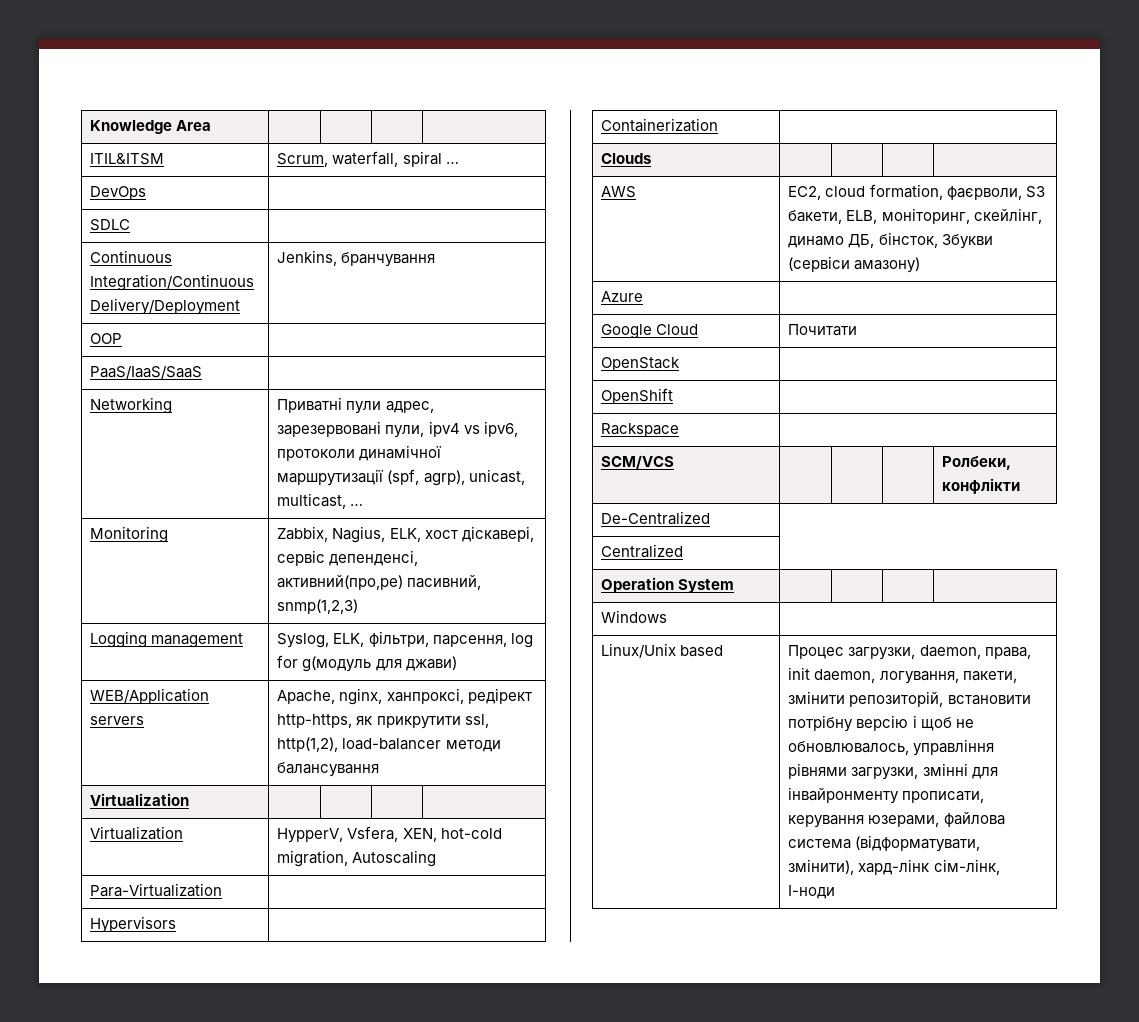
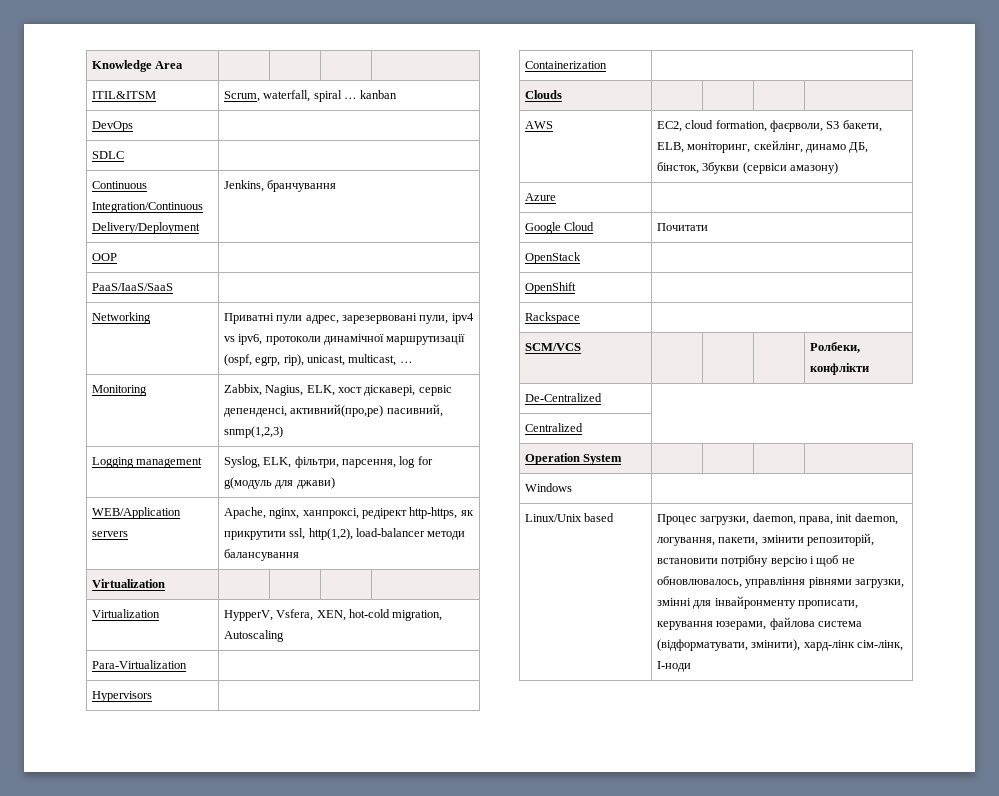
- ITIL&ITSM | Scrum, waterfall, spiral …
+ ITIL&ITSM | Scrum, waterfall, spiral … kanban
- Networking | Приватні пули адрес, зарезервовані пули, ipv4 vs ipv6, протоколи динамічної маршрутизації (spf, agrp), unicast, multicast, …
+ Networking | Приватні пули адрес, зарезервовані пули, ipv4 vs ipv6, протоколи динамічної маршрутизації (ospf, egrp, rip), unicast, multicast, …

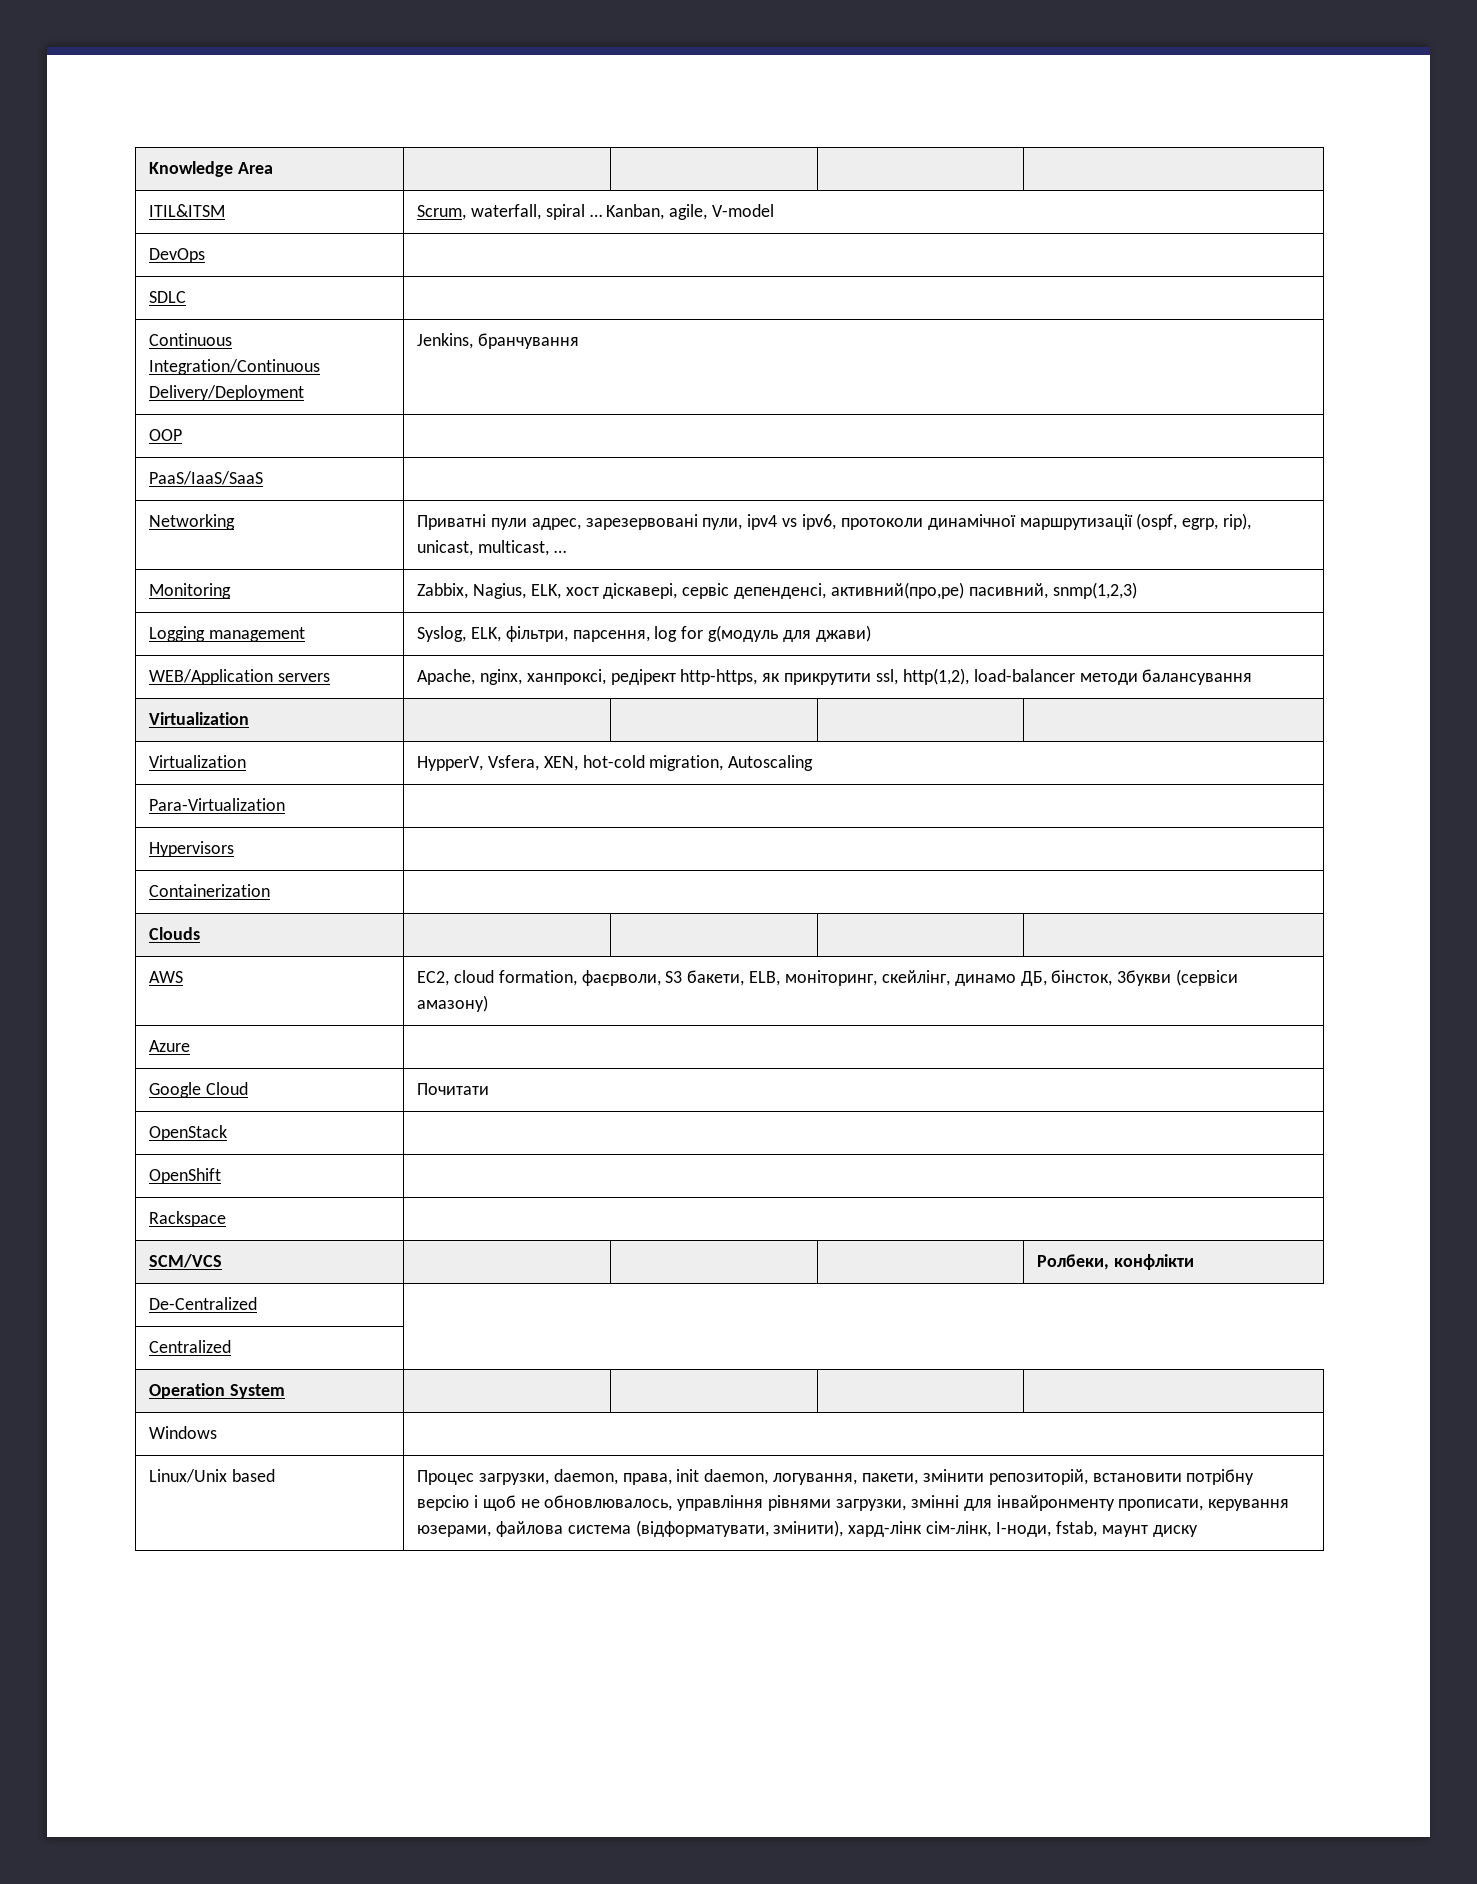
- ITIL&ITSM | Scrum, waterfall, spiral … kanban
+ ITIL&ITSM | Scrum, waterfall, spiral … Kanban, agile, V-model
- Linux/Unix based | Процес загрузки, daemon, права, init daemon, логування, пакети, змінити репозиторій, встановити потрібну версію і щоб не обновлювалось, управління рівнями загрузки, змінні для інвайронменту прописати, керування юзерами, файлова система (відформатувати, змінити), хард-лінк сім-лінк, І-ноди
+ Linux/Unix based | Процес загрузки, daemon, права, init daemon, логування, пакети, змінити репозиторій, встановити потрібну версію і щоб не обновлювалось, управління рівнями загрузки, змінні для інвайронменту прописати, керування юзерами, файлова система (відформатувати, змінити), хард-лінк сім-лінк, І-ноди, fstab, маунт диску

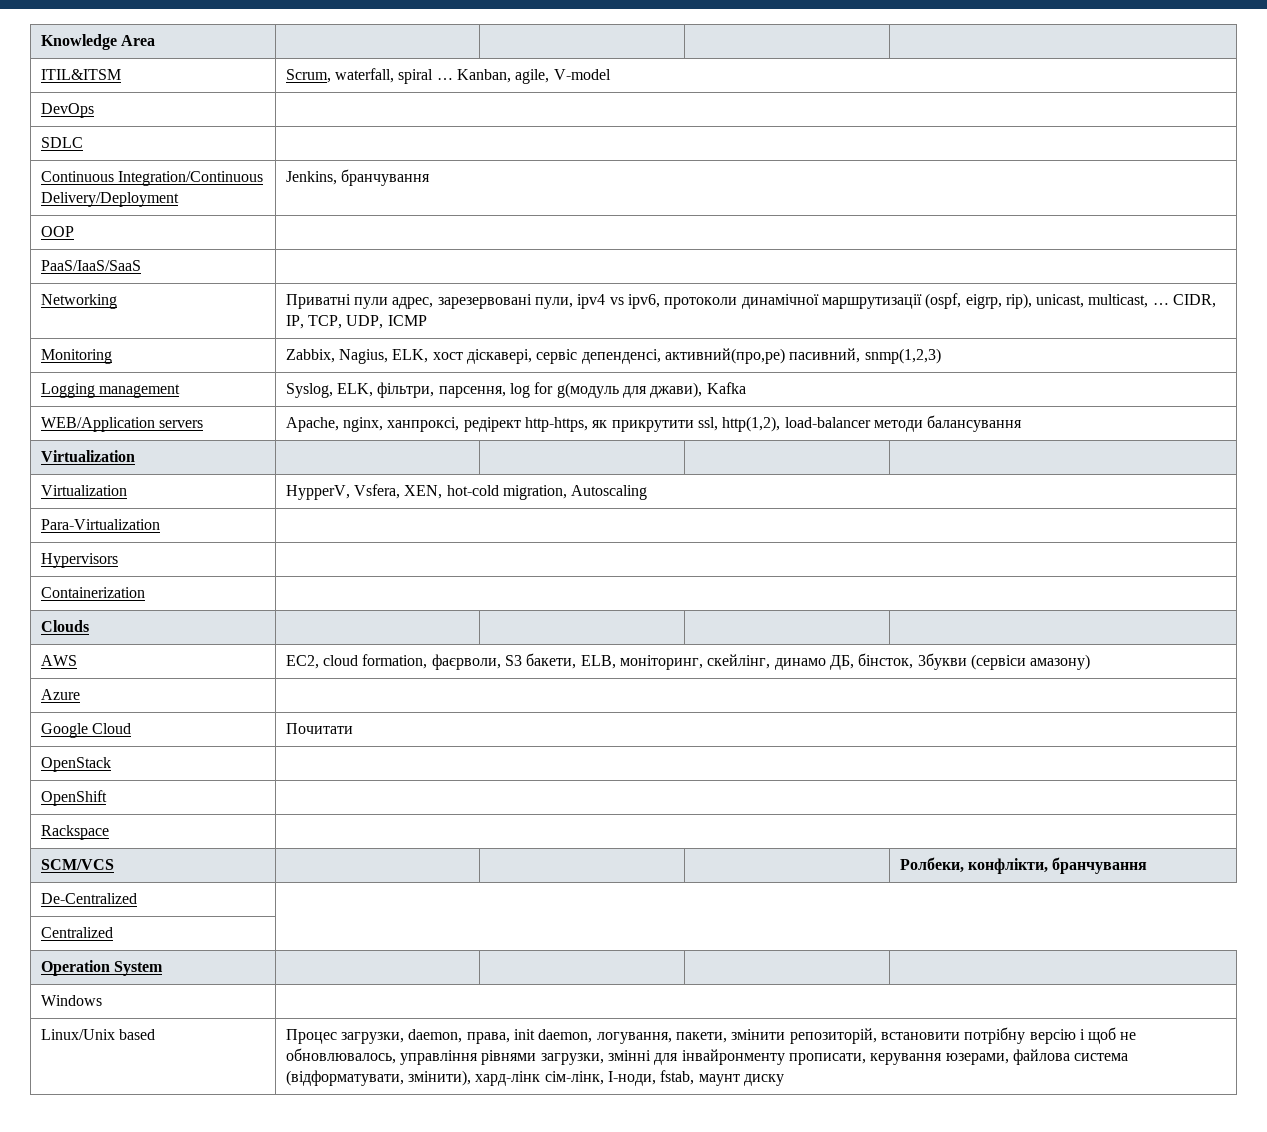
- Networking | Приватні пули адрес, зарезервовані пули, ipv4 vs ipv6, протоколи динамічної маршрутизації (ospf, egrp, rip), unicast, multicast, …
+ Networking | Приватні пули адрес, зарезервовані пули, ipv4 vs ipv6, протоколи динамічної маршрутизації (ospf, eіgrp, rip), unicast, multicast, … CIDR, IP, TCP, UDP, ICMP
- Logging management | Syslog, ELK, фільтри, парсення, log for g(модуль для джави)
+ Logging management | Syslog, ELK, фільтри, парсення, log for g(модуль для джави), Kafka
- SCM/VCS | | | | Ролбеки, конфлікти
+ SCM/VCS | | | | Ролбеки, конфлікти, бранчування

